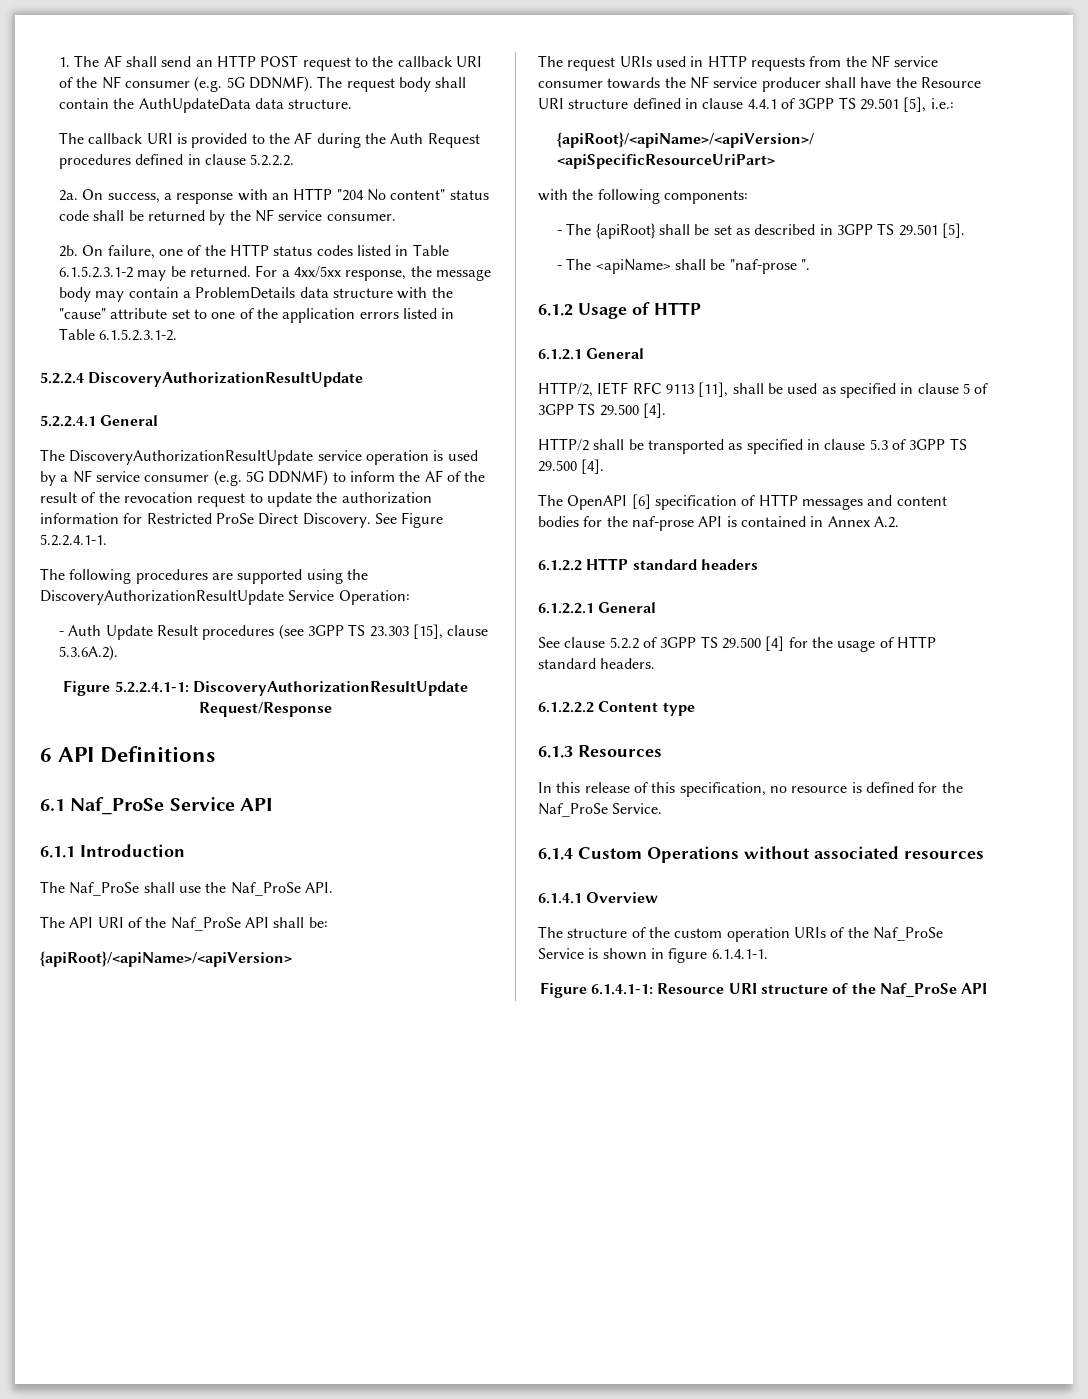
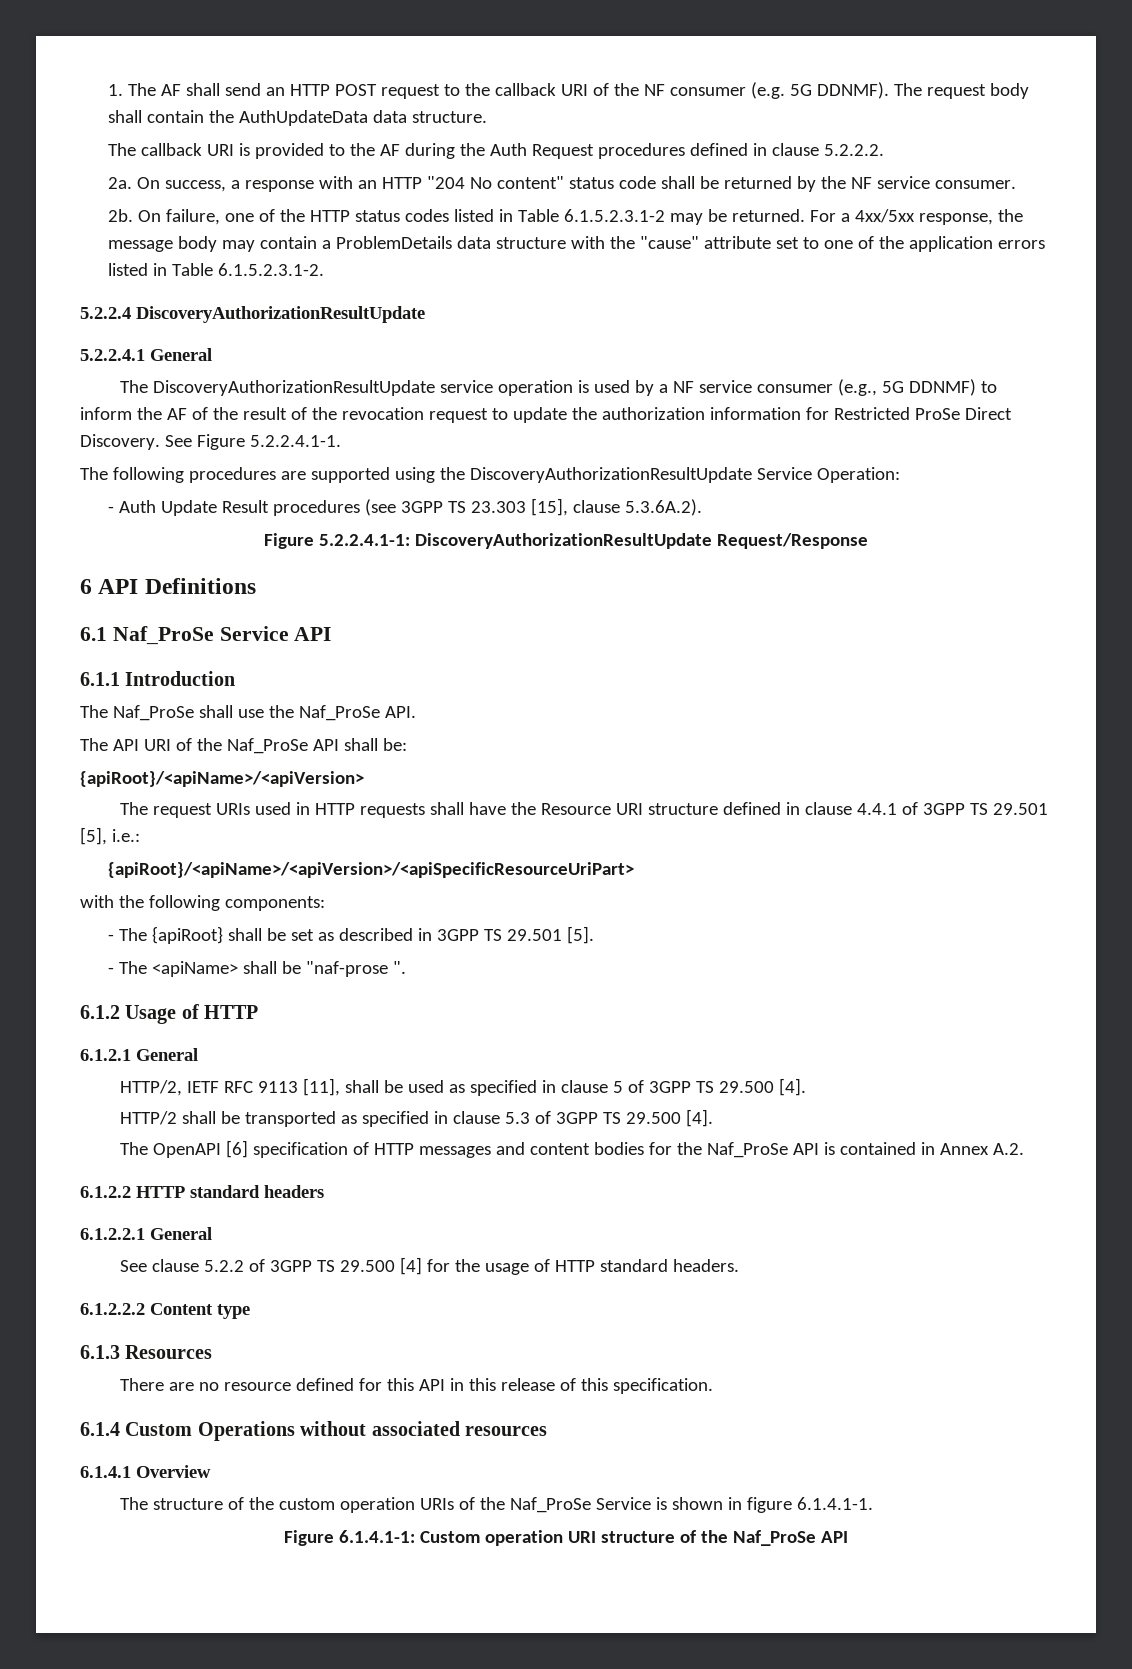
- The DiscoveryAuthorizationResultUpdate service operation is used by a NF service consumer (e.g. 5G DDNMF) to inform the AF of the result of the revocation request to update the authorization information for Restricted ProSe Direct Discovery.
+ The DiscoveryAuthorizationResultUpdate service operation is used by a NF service consumer (e.g., 5G DDNMF) to inform the AF of the result of the revocation request to update the authorization information for Restricted ProSe Direct Discovery.
- The request URIs used in HTTP requests from the NF service consumer towards the NF service producer shall have the Resource URI structure defined in clause 4.4.1 of 3GPP TS 29.501 [5], i.e.:
+ The request URIs used in HTTP requests shall have the Resource URI structure defined in clause 4.4.1 of 3GPP TS 29.501 [5], i.e.:
- The OpenAPI [6] specification of HTTP messages and content bodies for the naf-prose API is contained in Annex A.2.
+ The OpenAPI [6] specification of HTTP messages and content bodies for the Naf_ProSe API is contained in Annex A.2.
- In this release of this specification, no resource is defined for the Naf_ProSe Service.
+ There are no resource defined for this API in this release of this specification.
- Figure 6.1.4.1-1: Resource URI structure of the Naf_ProSe API
+ Figure 6.1.4.1-1: Custom operation URI structure of the Naf_ProSe API

